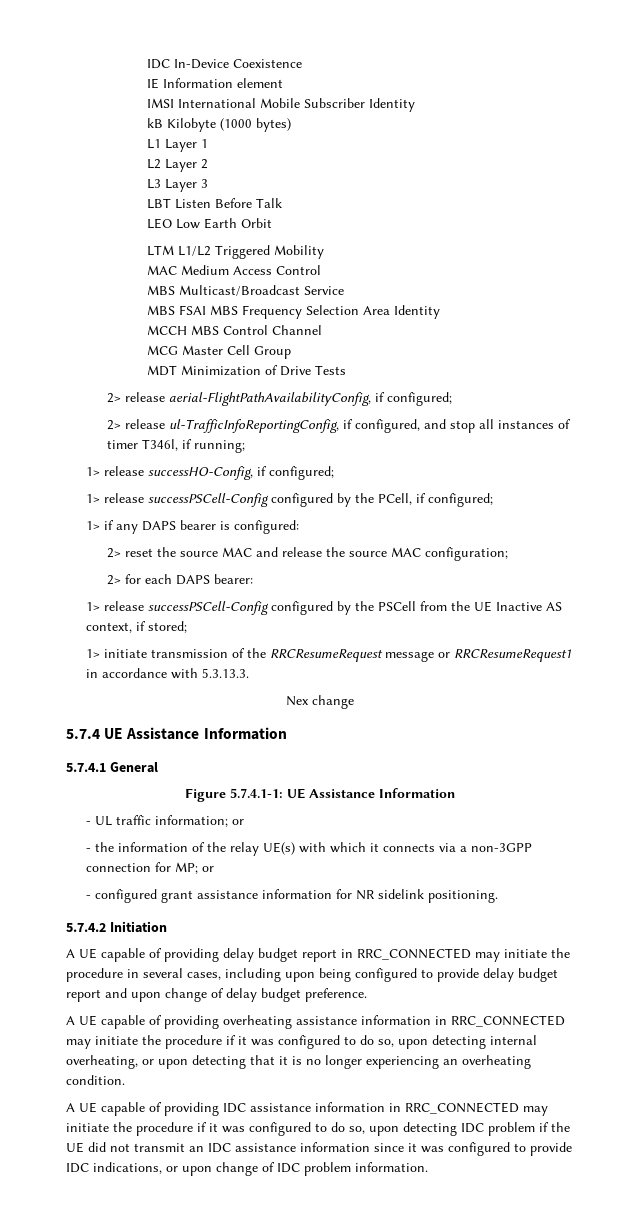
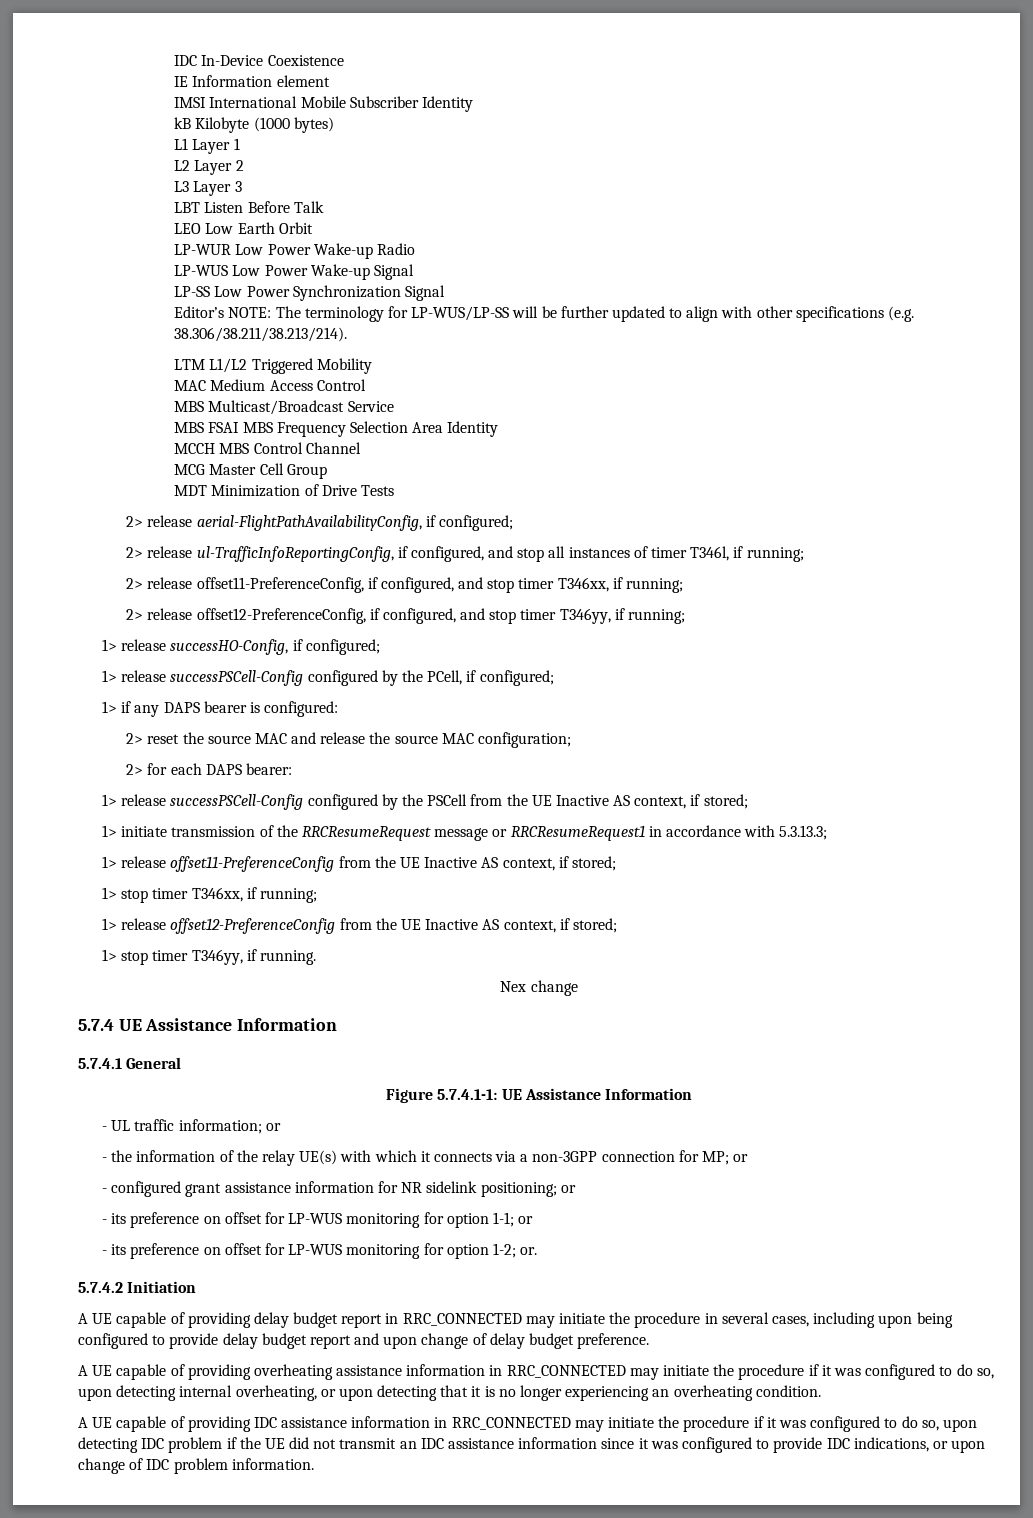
+ LP-WUR Low Power Wake-up Radio
+ LP-WUS Low Power Wake-up Signal
+ LP-SS Low Power Synchronization Signal
+ Editor’s NOTE: The terminology for LP-WUS/LP-SS will be further updated to align with other specifications (e.g. 38.306/38.211/38.213/214).
+ 2> release offset11-PreferenceConfig, if configured, and stop timer T346xx, if running;
+ 2> release offset12-PreferenceConfig, if configured, and stop timer T346yy, if running;
- 1> initiate transmission of the RRCResumeRequest message or RRCResumeRequest1 in accordance with 5.3.13.3.
+ 1> initiate transmission of the RRCResumeRequest message or RRCResumeRequest1 in accordance with 5.3.13.3;
+ 1> release offset11-PreferenceConfig from the UE Inactive AS context, if stored;
+ 1> stop timer T346xx, if running;
+ 1> release offset12-PreferenceConfig from the UE Inactive AS context, if stored;
+ 1> stop timer T346yy, if running.
- - configured grant assistance information for NR sidelink positioning.
+ - configured grant assistance information for NR sidelink positioning; or
+ - its preference on offset for LP-WUS monitoring for option 1-1; or
+ - its preference on offset for LP-WUS monitoring for option 1-2; or.

